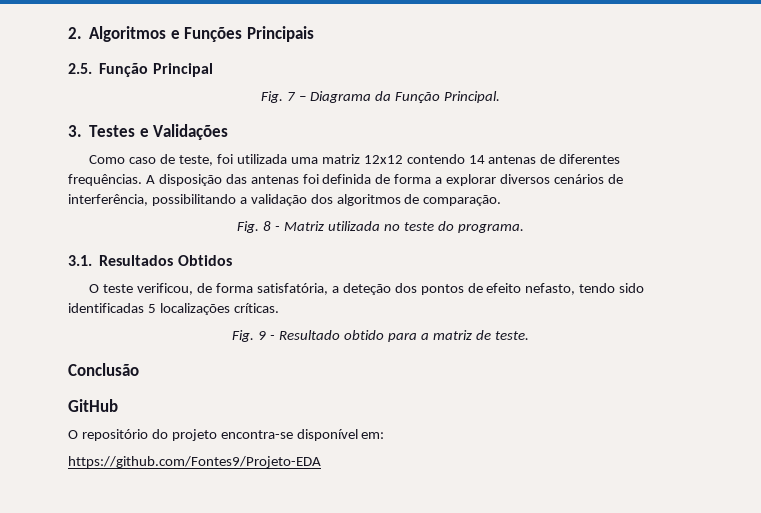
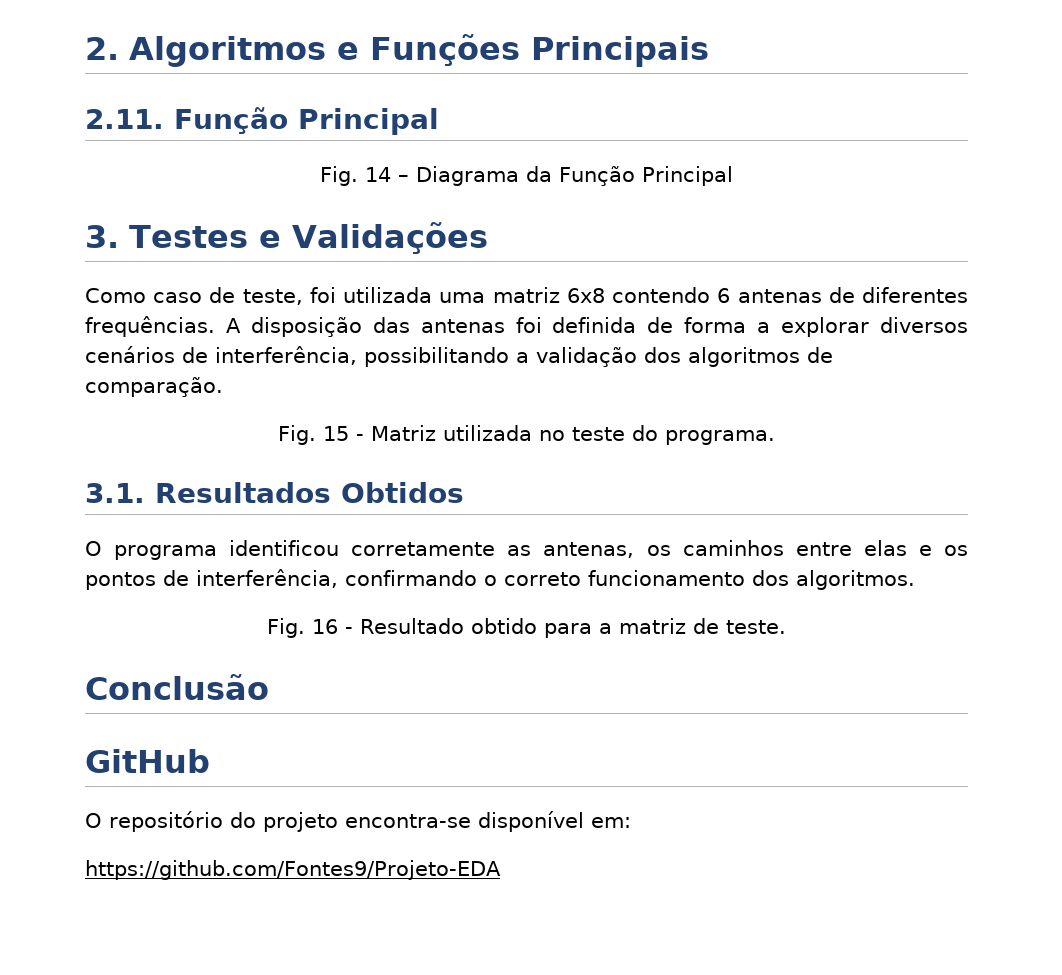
- 2.5. Função Principal
+ 2.11. Função Principal
- Fig. 7 – Diagrama da Função Principal.
+ Fig. 14 – Diagrama da Função Principal
- Como caso de teste, foi utilizada uma matriz 12x12 contendo 14 antenas de diferentes frequências.
+ Como caso de teste, foi utilizada uma matriz 6x8 contendo 6 antenas de diferentes frequências.
- Fig. 8 - Matriz utilizada no teste do programa.
+ Fig. 15 - Matriz utilizada no teste do programa.
- O teste verificou, de forma satisfatória, a deteção dos pontos de efeito nefasto, tendo sido identificadas 5 localizações críticas.
- Fig. 9 - Resultado obtido para a matriz de teste.
+ O programa identificou corretamente as antenas, os caminhos entre elas e os pontos de interferência, confirmando o correto funcionamento dos algoritmos.
+ Fig. 16 - Resultado obtido para a matriz de teste.

